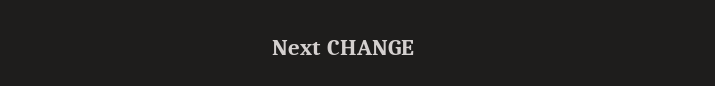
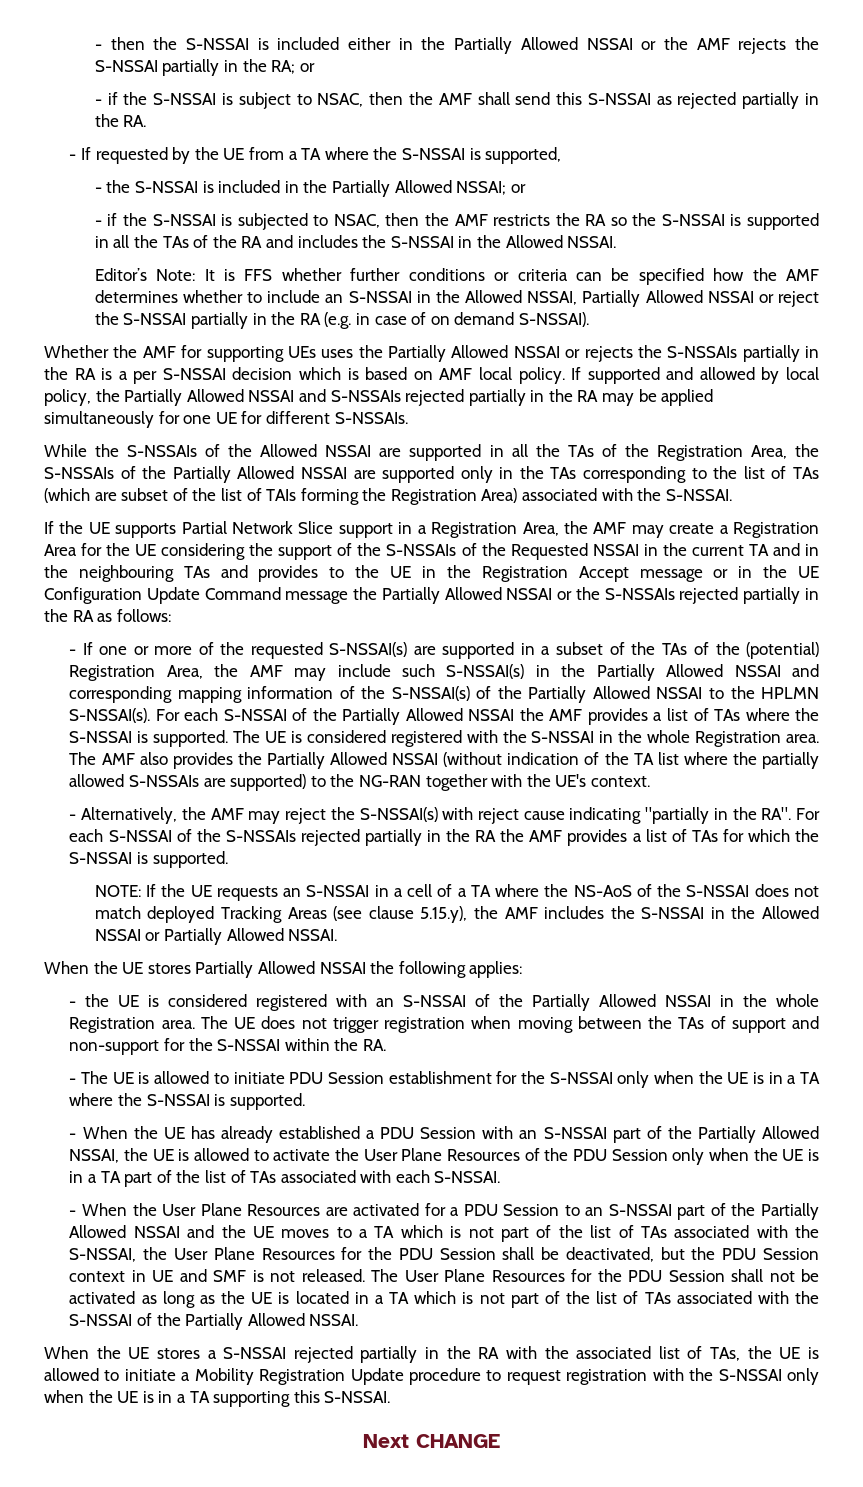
+ - then the S-NSSAI is included either in the Partially Allowed NSSAI or the AMF rejects the S-NSSAI partially in the RA; or
+ - if the S-NSSAI is subject to NSAC, then the AMF shall send this S-NSSAI as rejected partially in the RA.
+ - If requested by the UE from a TA where the S-NSSAI is supported,
+ - the S-NSSAI is included in the Partially Allowed NSSAI; or
+ - if the S-NSSAI is subjected to NSAC, then the AMF restricts the RA so the S-NSSAI is supported in all the TAs of the RA and includes the S-NSSAI in the Allowed NSSAI.
+ Editor’s Note: It is FFS whether further conditions or criteria can be specified how the AMF determines whether to include an S-NSSAI in the Allowed NSSAI, Partially Allowed NSSAI or reject the S-NSSAI partially in the RA (e.g. in case of on demand S-NSSAI).
+ Whether the AMF for supporting UEs uses the Partially Allowed NSSAI or rejects the S-NSSAIs partially in the RA is a per S-NSSAI decision which is based on AMF local policy. If supported and allowed by local policy, the Partially Allowed NSSAI and S-NSSAIs rejected partially in the RA may be applied simultaneously for one UE for different S-NSSAIs.
+ While the S-NSSAIs of the Allowed NSSAI are supported in all the TAs of the Registration Area, the S-NSSAIs of the Partially Allowed NSSAI are supported only in the TAs corresponding to the list of TAs (which are subset of the list of TAIs forming the Registration Area) associated with the S-NSSAI.
+ If the UE supports Partial Network Slice support in a Registration Area, the AMF may create a Registration Area for the UE considering the support of the S-NSSAIs of the Requested NSSAI in the current TA and in the neighbouring TAs and provides to the UE in the Registration Accept message or in the UE Configuration Update Command message the Partially Allowed NSSAI or the S-NSSAIs rejected partially in the RA as follows:
+ - If one or more of the requested S-NSSAI(s) are supported in a subset of the TAs of the (potential) Registration Area, the AMF may include such S-NSSAI(s) in the Partially Allowed NSSAI and corresponding mapping information of the S-NSSAI(s) of the Partially Allowed NSSAI to the HPLMN S-NSSAI(s). For each S-NSSAI of the Partially Allowed NSSAI the AMF provides a list of TAs where the S-NSSAI is supported. The UE is considered registered with the S-NSSAI in the whole Registration area. The AMF also provides the Partially Allowed NSSAI (without indication of the TA list where the partially allowed S-NSSAIs are supported) to the NG-RAN together with the UE's context.
+ - Alternatively, the AMF may reject the S-NSSAI(s) with reject cause indicating "partially in the RA". For each S-NSSAI of the S-NSSAIs rejected partially in the RA the AMF provides a list of TAs for which the S-NSSAI is supported.
+ NOTE: If the UE requests an S-NSSAI in a cell of a TA where the NS-AoS of the S-NSSAI does not match deployed Tracking Areas (see clause 5.15.y), the AMF includes the S-NSSAI in the Allowed NSSAI or Partially Allowed NSSAI.
+ When the UE stores Partially Allowed NSSAI the following applies:
+ - the UE is considered registered with an S-NSSAI of the Partially Allowed NSSAI in the whole Registration area. The UE does not trigger registration when moving between the TAs of support and non-support for the S-NSSAI within the RA.
+ - The UE is allowed to initiate PDU Session establishment for the S-NSSAI only when the UE is in a TA where the S-NSSAI is supported.
+ - When the UE has already established a PDU Session with an S-NSSAI part of the Partially Allowed NSSAI, the UE is allowed to activate the User Plane Resources of the PDU Session only when the UE is in a TA part of the list of TAs associated with each S-NSSAI.
+ - When the User Plane Resources are activated for a PDU Session to an S-NSSAI part of the Partially Allowed NSSAI and the UE moves to a TA which is not part of the list of TAs associated with the S-NSSAI, the User Plane Resources for the PDU Session shall be deactivated, but the PDU Session context in UE and SMF is not released. The User Plane Resources for the PDU Session shall not be activated as long as the UE is located in a TA which is not part of the list of TAs associated with the S-NSSAI of the Partially Allowed NSSAI.
+ When the UE stores a S-NSSAI rejected partially in the RA with the associated list of TAs, the UE is allowed to initiate a Mobility Registration Update procedure to request registration with the S-NSSAI only when the UE is in a TA supporting this S-NSSAI.

